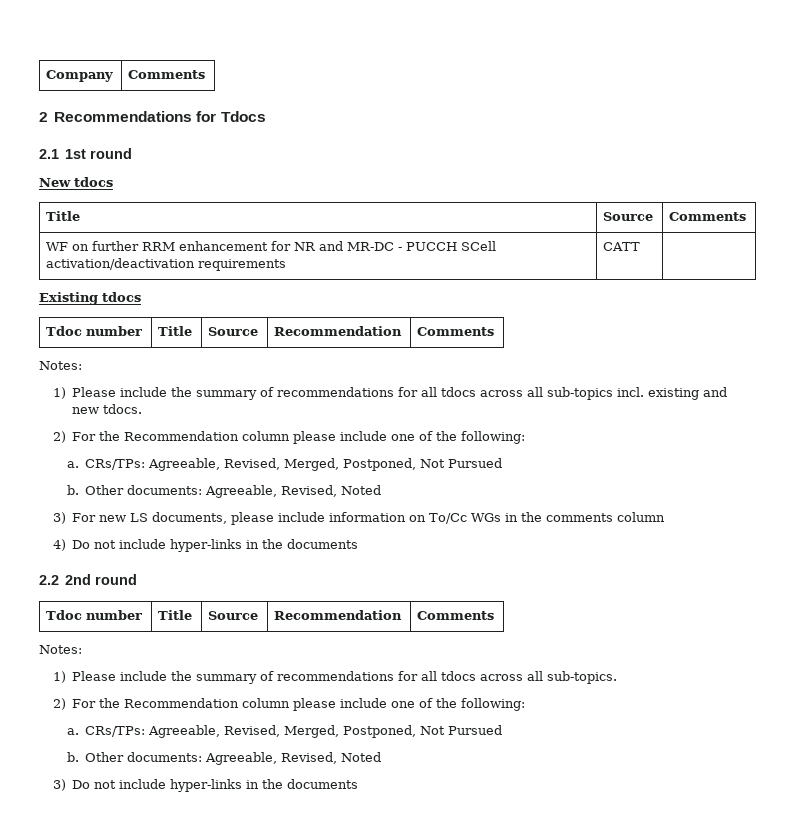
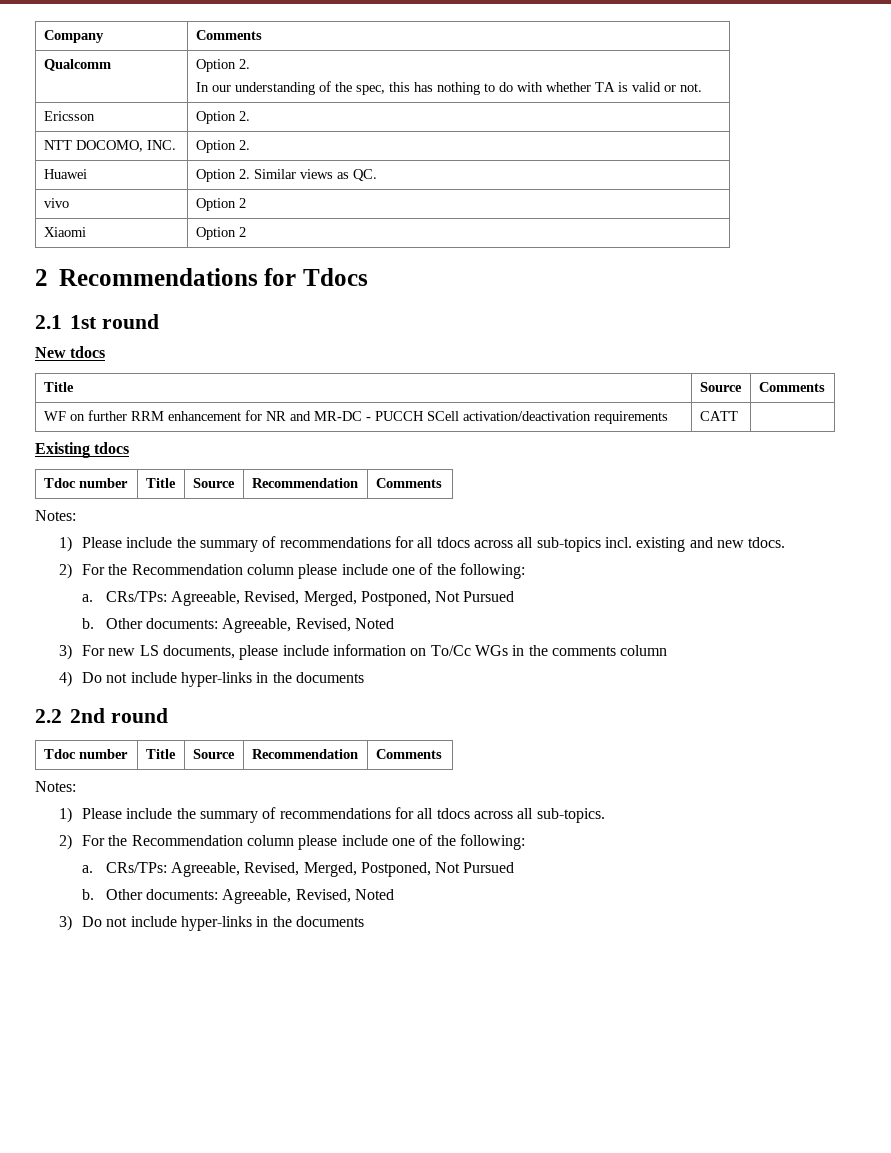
+ Qualcomm | Option 2.
+ In our understanding of the spec, this has nothing to do with whether TA is valid or not.
+ Ericsson | Option 2.
+ NTT DOCOMO, INC. | Option 2.
+ Huawei | Option 2. Similar views as QC.
+ vivo | Option 2
+ Xiaomi | Option 2

